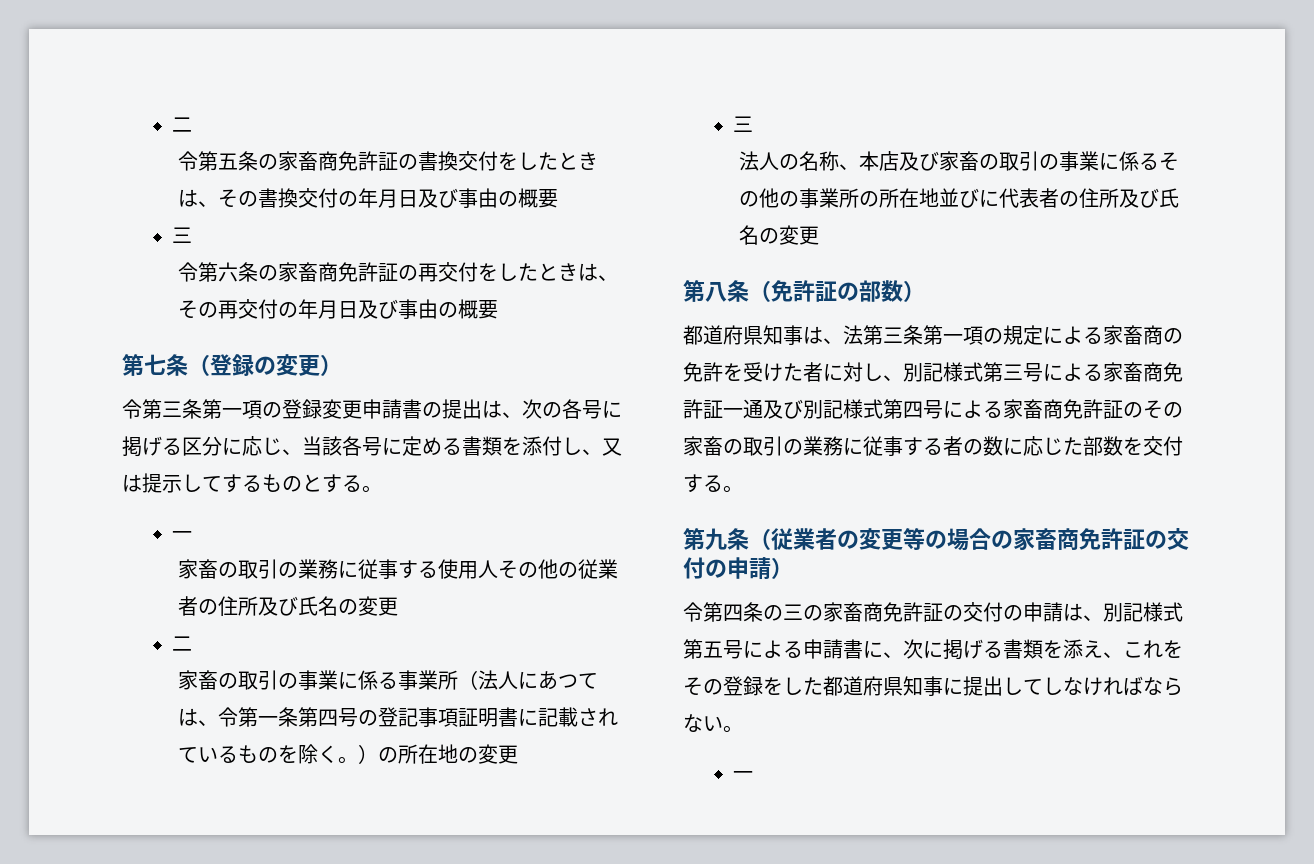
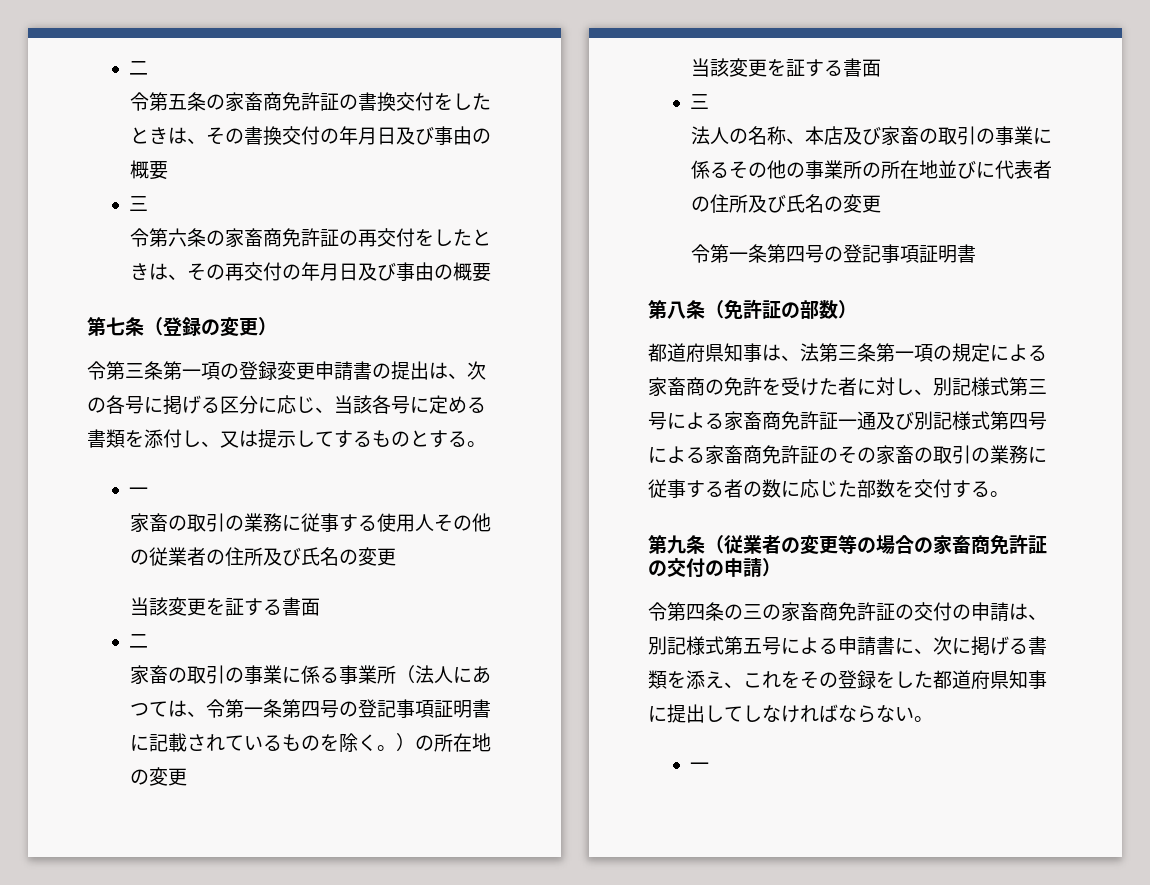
  家畜の取引の業務に従事する使用人その他の従業者の住所及び氏名の変更
+ 当該変更を証する書面
  家畜の取引の事業に係る事業所（法人にあつては、令第一条第四号の登記事項証明書に記載されているものを除く。）の所在地の変更
+ 当該変更を証する書面
  法人の名称、本店及び家畜の取引の事業に係るその他の事業所の所在地並びに代表者の住所及び氏名の変更
+ 令第一条第四号の登記事項証明書

